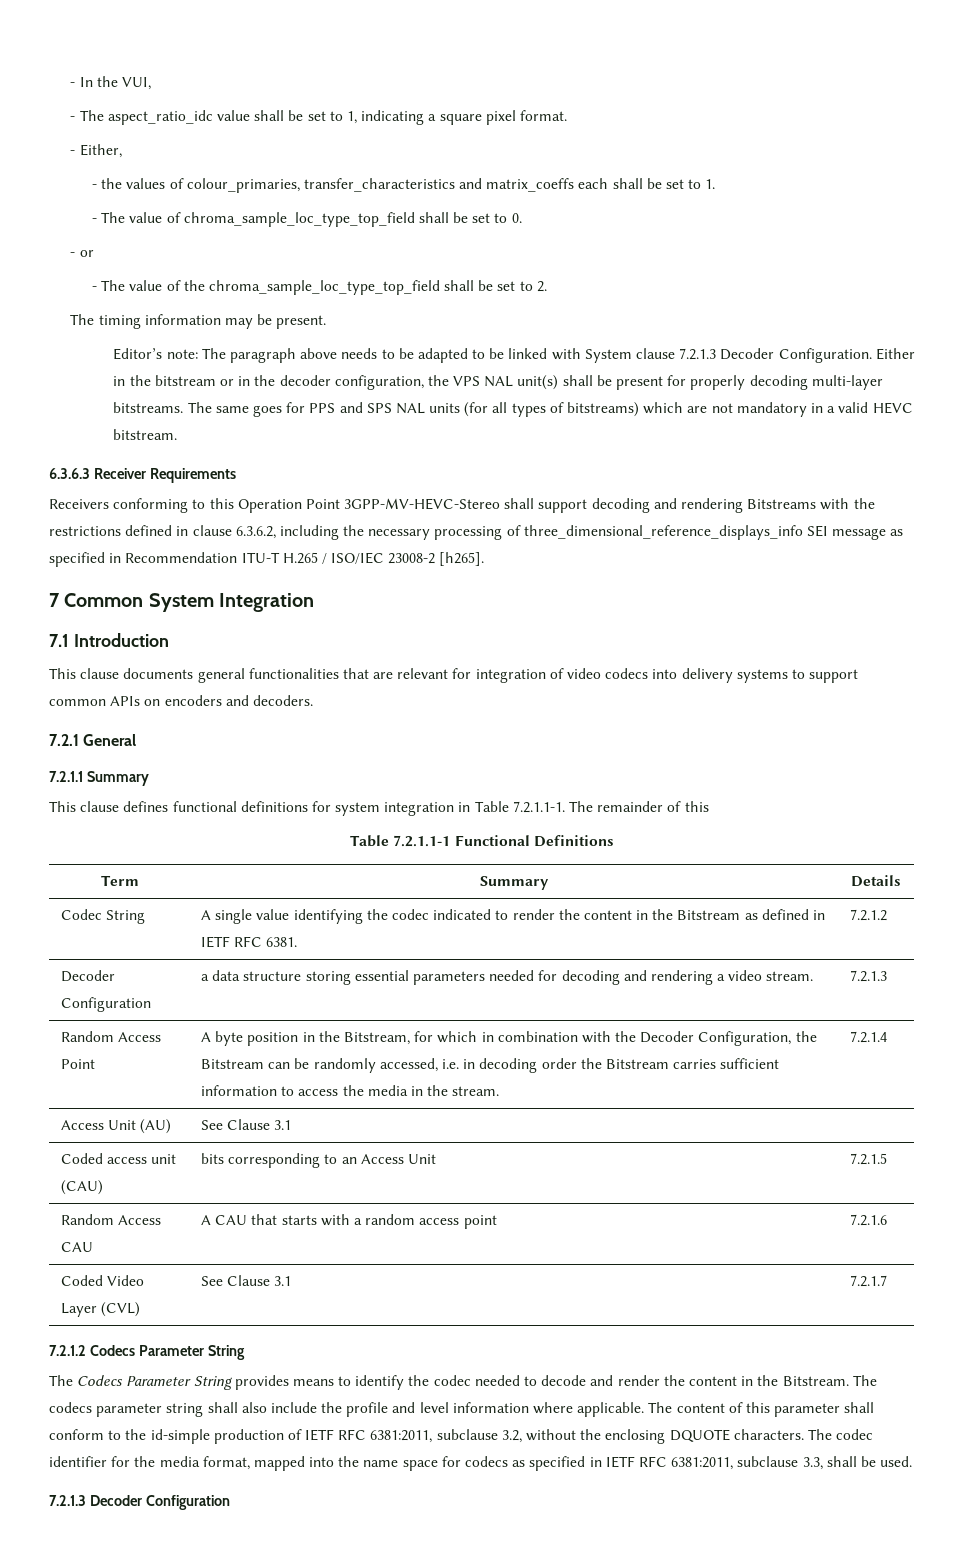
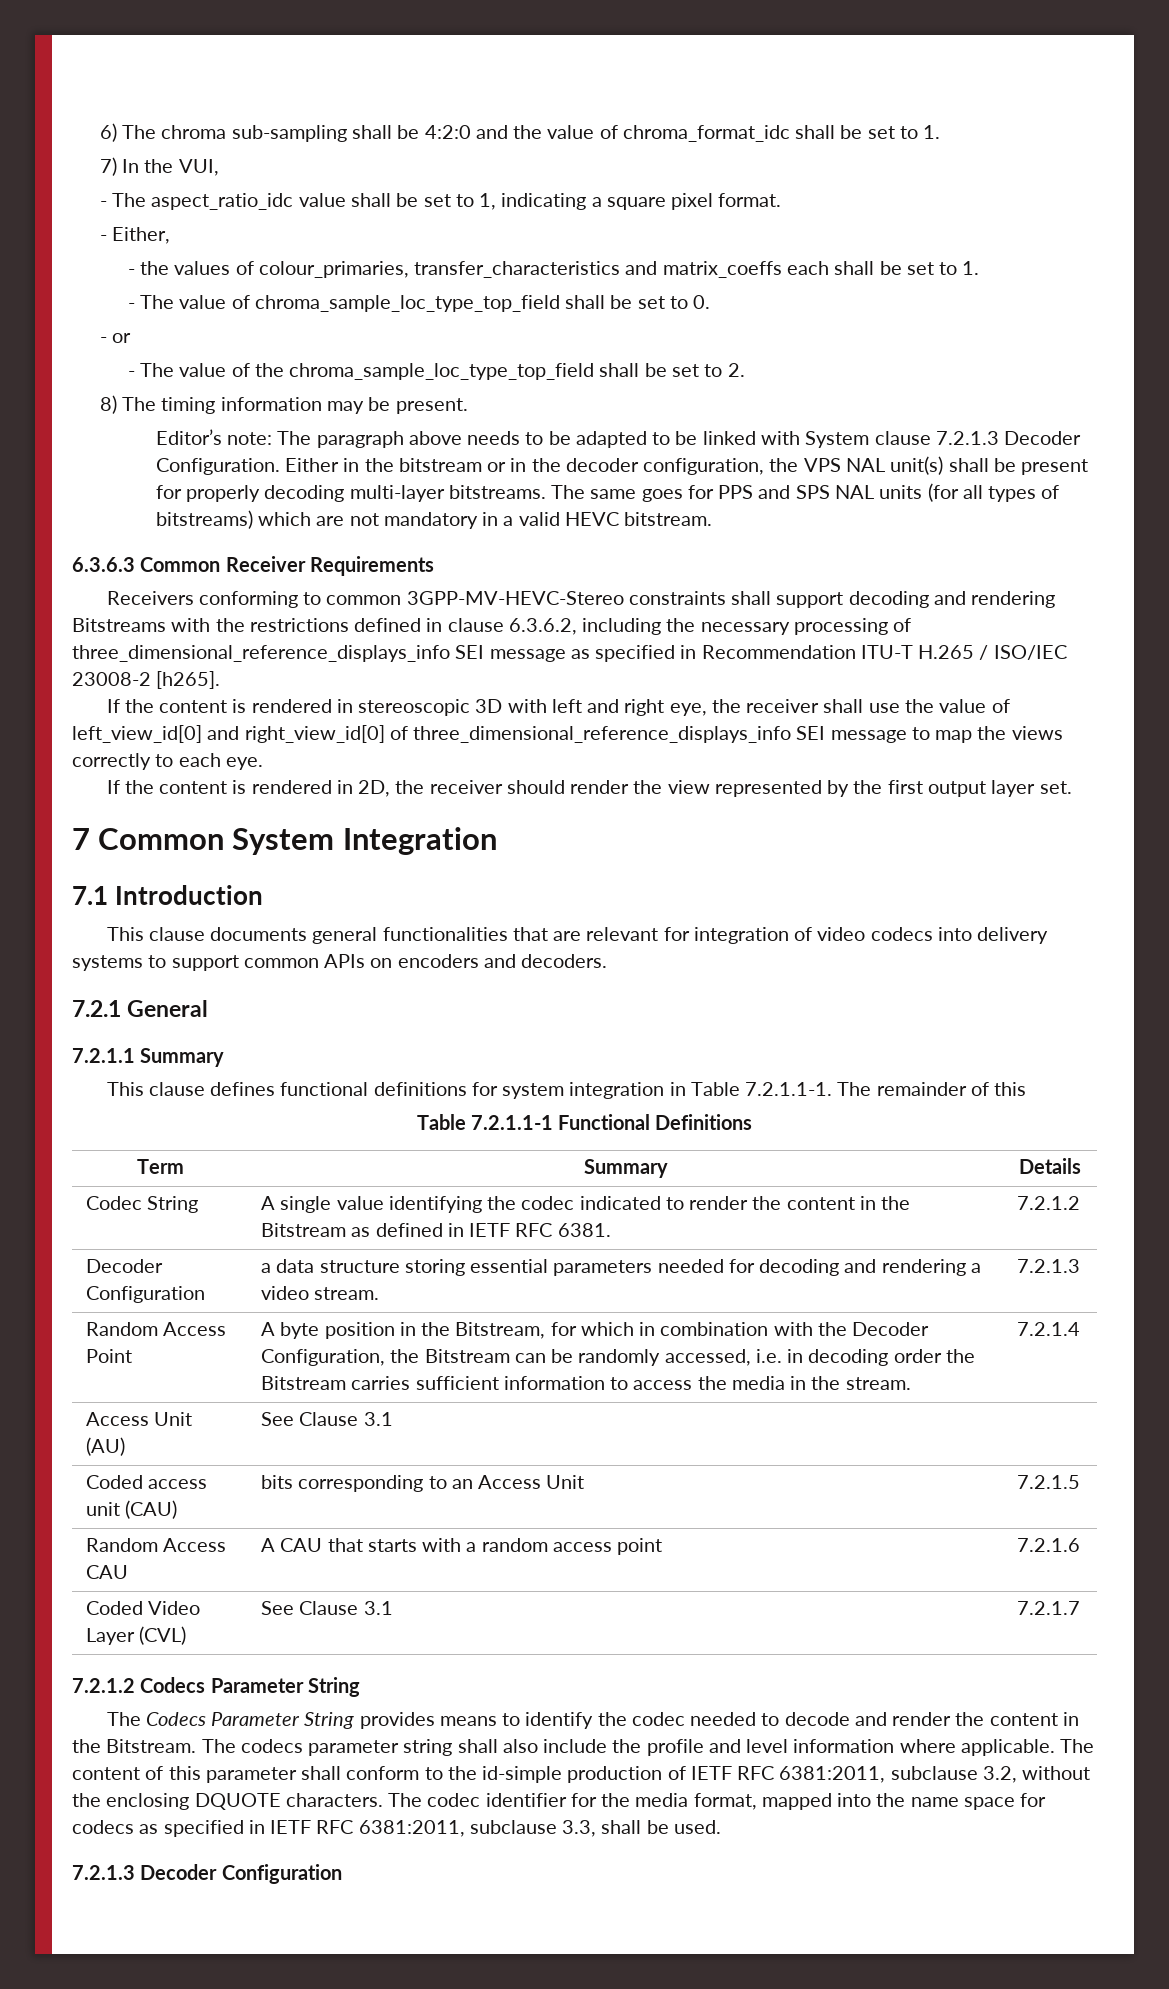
- - In the VUI,
+ 6) The chroma sub-sampling shall be 4:2:0 and the value of chroma_format_idc shall be set to 1.
+ 7) In the VUI,
- The timing information may be present.
+ 8) The timing information may be present.
- 6.3.6.3 Receiver Requirements
+ 6.3.6.3 Common Receiver Requirements
- Receivers conforming to this Operation Point 3GPP-MV-HEVC-Stereo shall support decoding and rendering Bitstreams with the restrictions defined in clause 6.3.6.2, including the necessary processing of three_dimensional_reference_displays_info SEI message as specified in Recommendation ITU-T H.265 / ISO/IEC 23008-2 [h265].
+ Receivers conforming to common 3GPP-MV-HEVC-Stereo constraints shall support decoding and rendering Bitstreams with the restrictions defined in clause 6.3.6.2, including the necessary processing of three_dimensional_reference_displays_info SEI message as specified in Recommendation ITU-T H.265 / ISO/IEC 23008-2 [h265].
+ If the content is rendered in stereoscopic 3D with left and right eye, the receiver shall use the value of left_view_id[0] and right_view_id[0] of three_dimensional_reference_displays_info SEI message to map the views correctly to each eye.
+ If the content is rendered in 2D, the receiver should render the view represented by the first output layer set.

